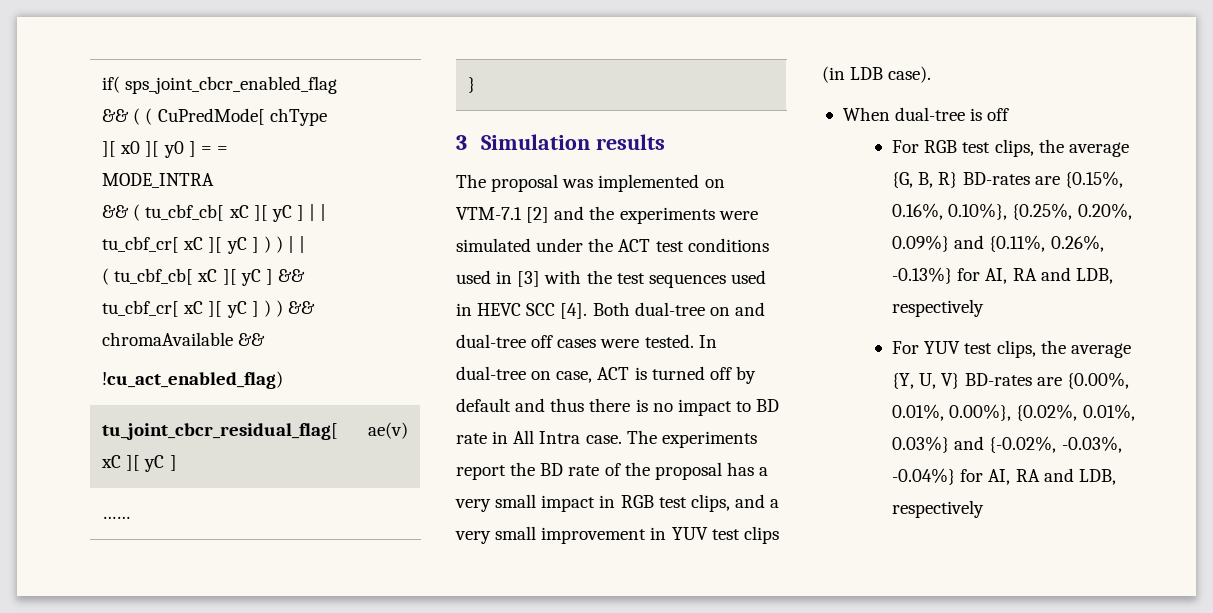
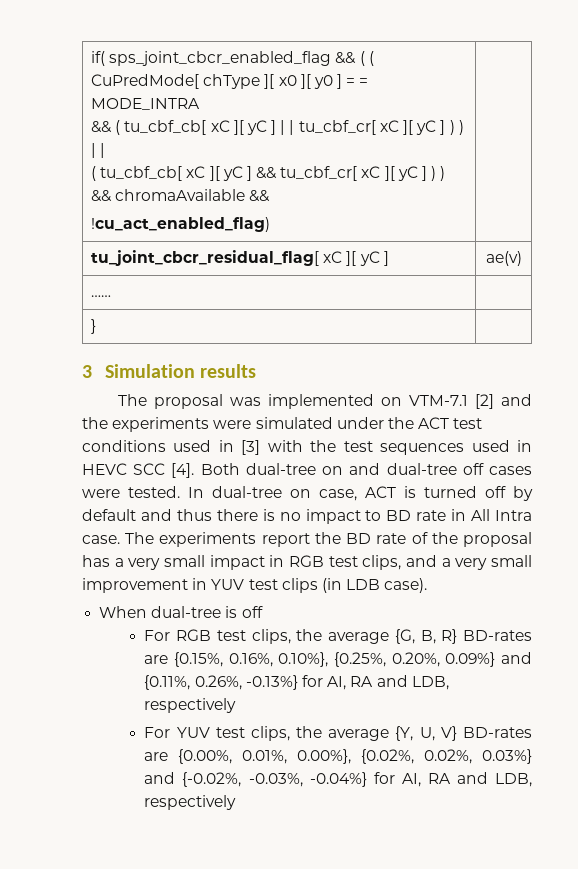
- For YUV test clips, the average {Y, U, V} BD-rates are {0.00%, 0.01%, 0.00%}, {0.02%, 0.01%, 0.03%} and {-0.02%, -0.03%, -0.04%} for AI, RA and LDB, respectively
+ For YUV test clips, the average {Y, U, V} BD-rates are {0.00%, 0.01%, 0.00%}, {0.02%, 0.02%, 0.03%} and {-0.02%, -0.03%, -0.04%} for AI, RA and LDB, respectively

